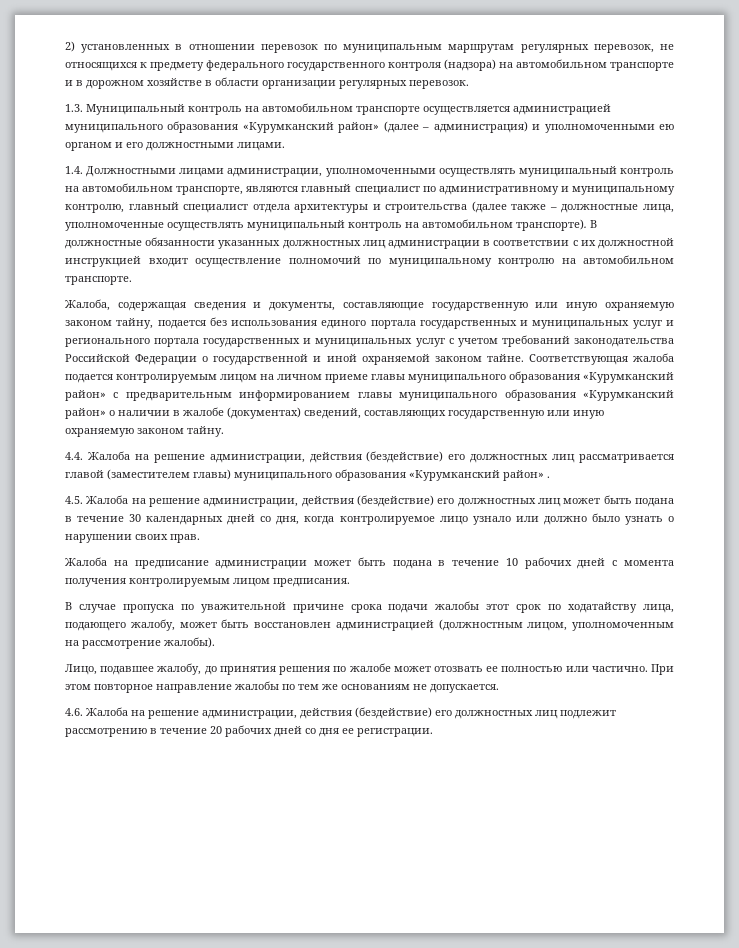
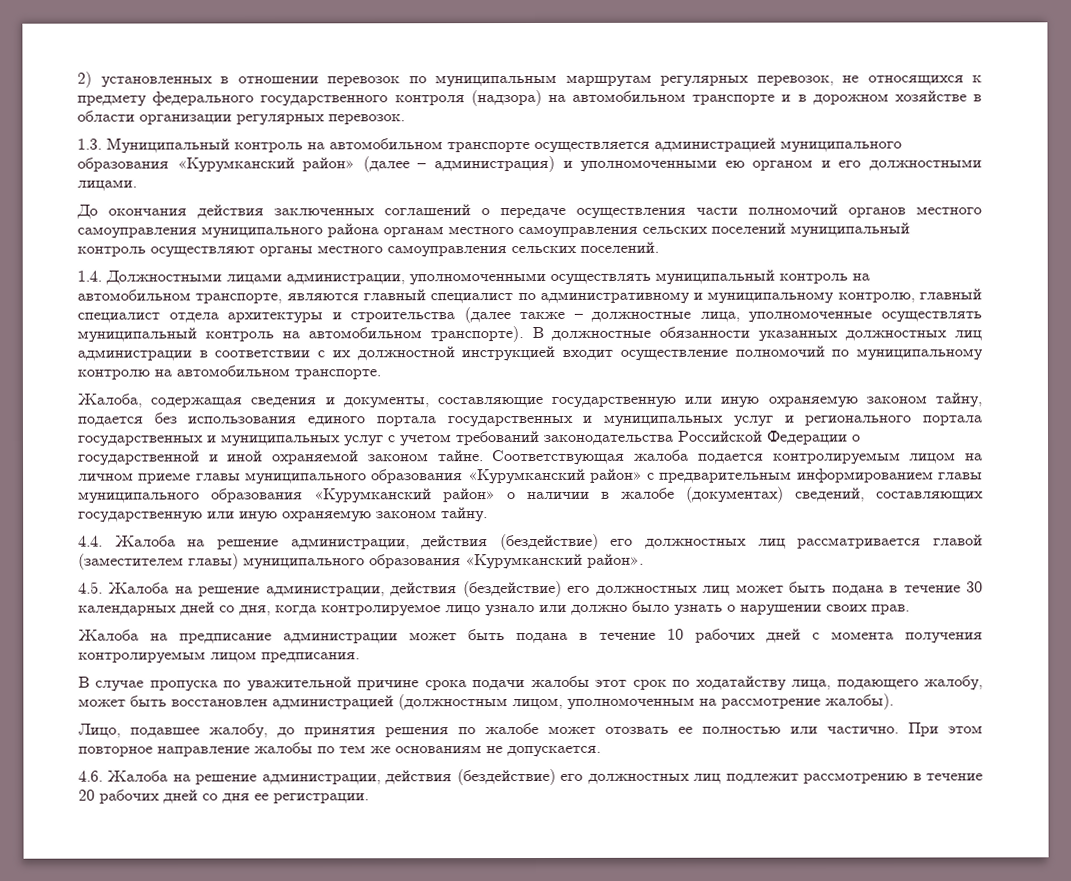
+ До окончания действия заключенных соглашений о передаче осуществления части полномочий органов местного самоуправления муниципального района органам местного самоуправления сельских поселений муниципальный контроль осуществляют органы местного самоуправления сельских поселений.
- 4.4. Жалоба на решение администрации, действия (бездействие) его должностных лиц рассматривается главой (заместителем главы) муниципального образования «Курумканский район» .
+ 4.4. Жалоба на решение администрации, действия (бездействие) его должностных лиц рассматривается главой (заместителем главы) муниципального образования «Курумканский район».

